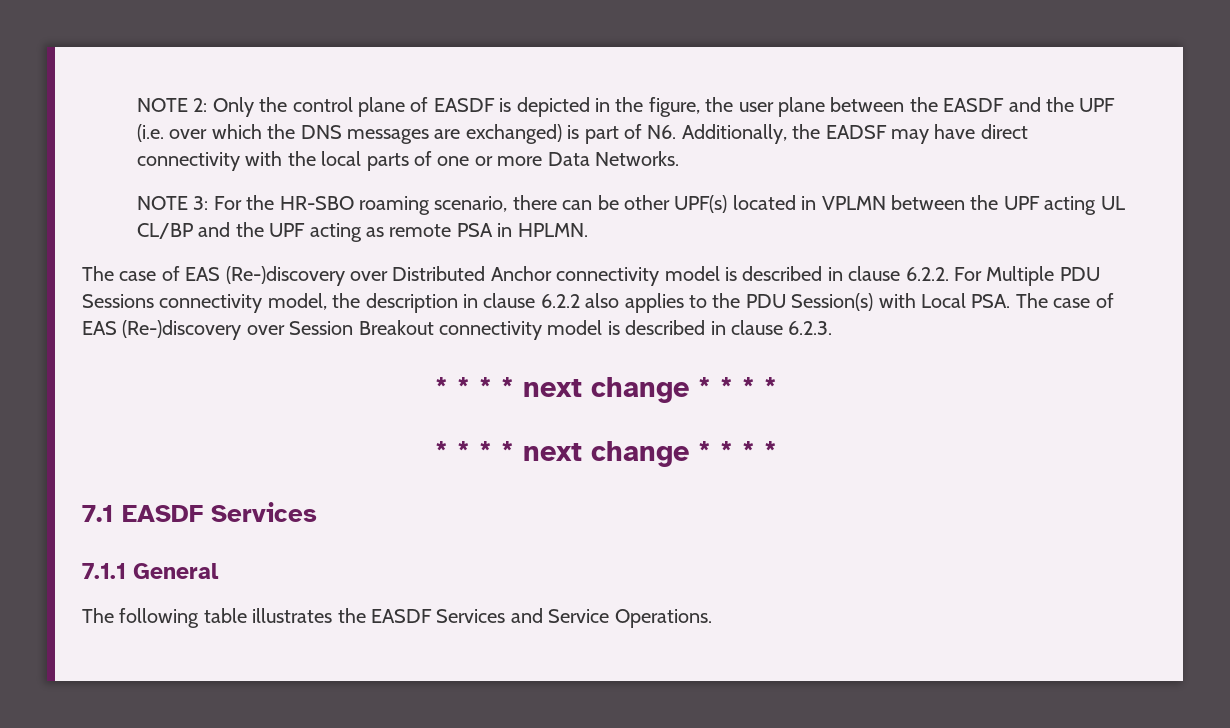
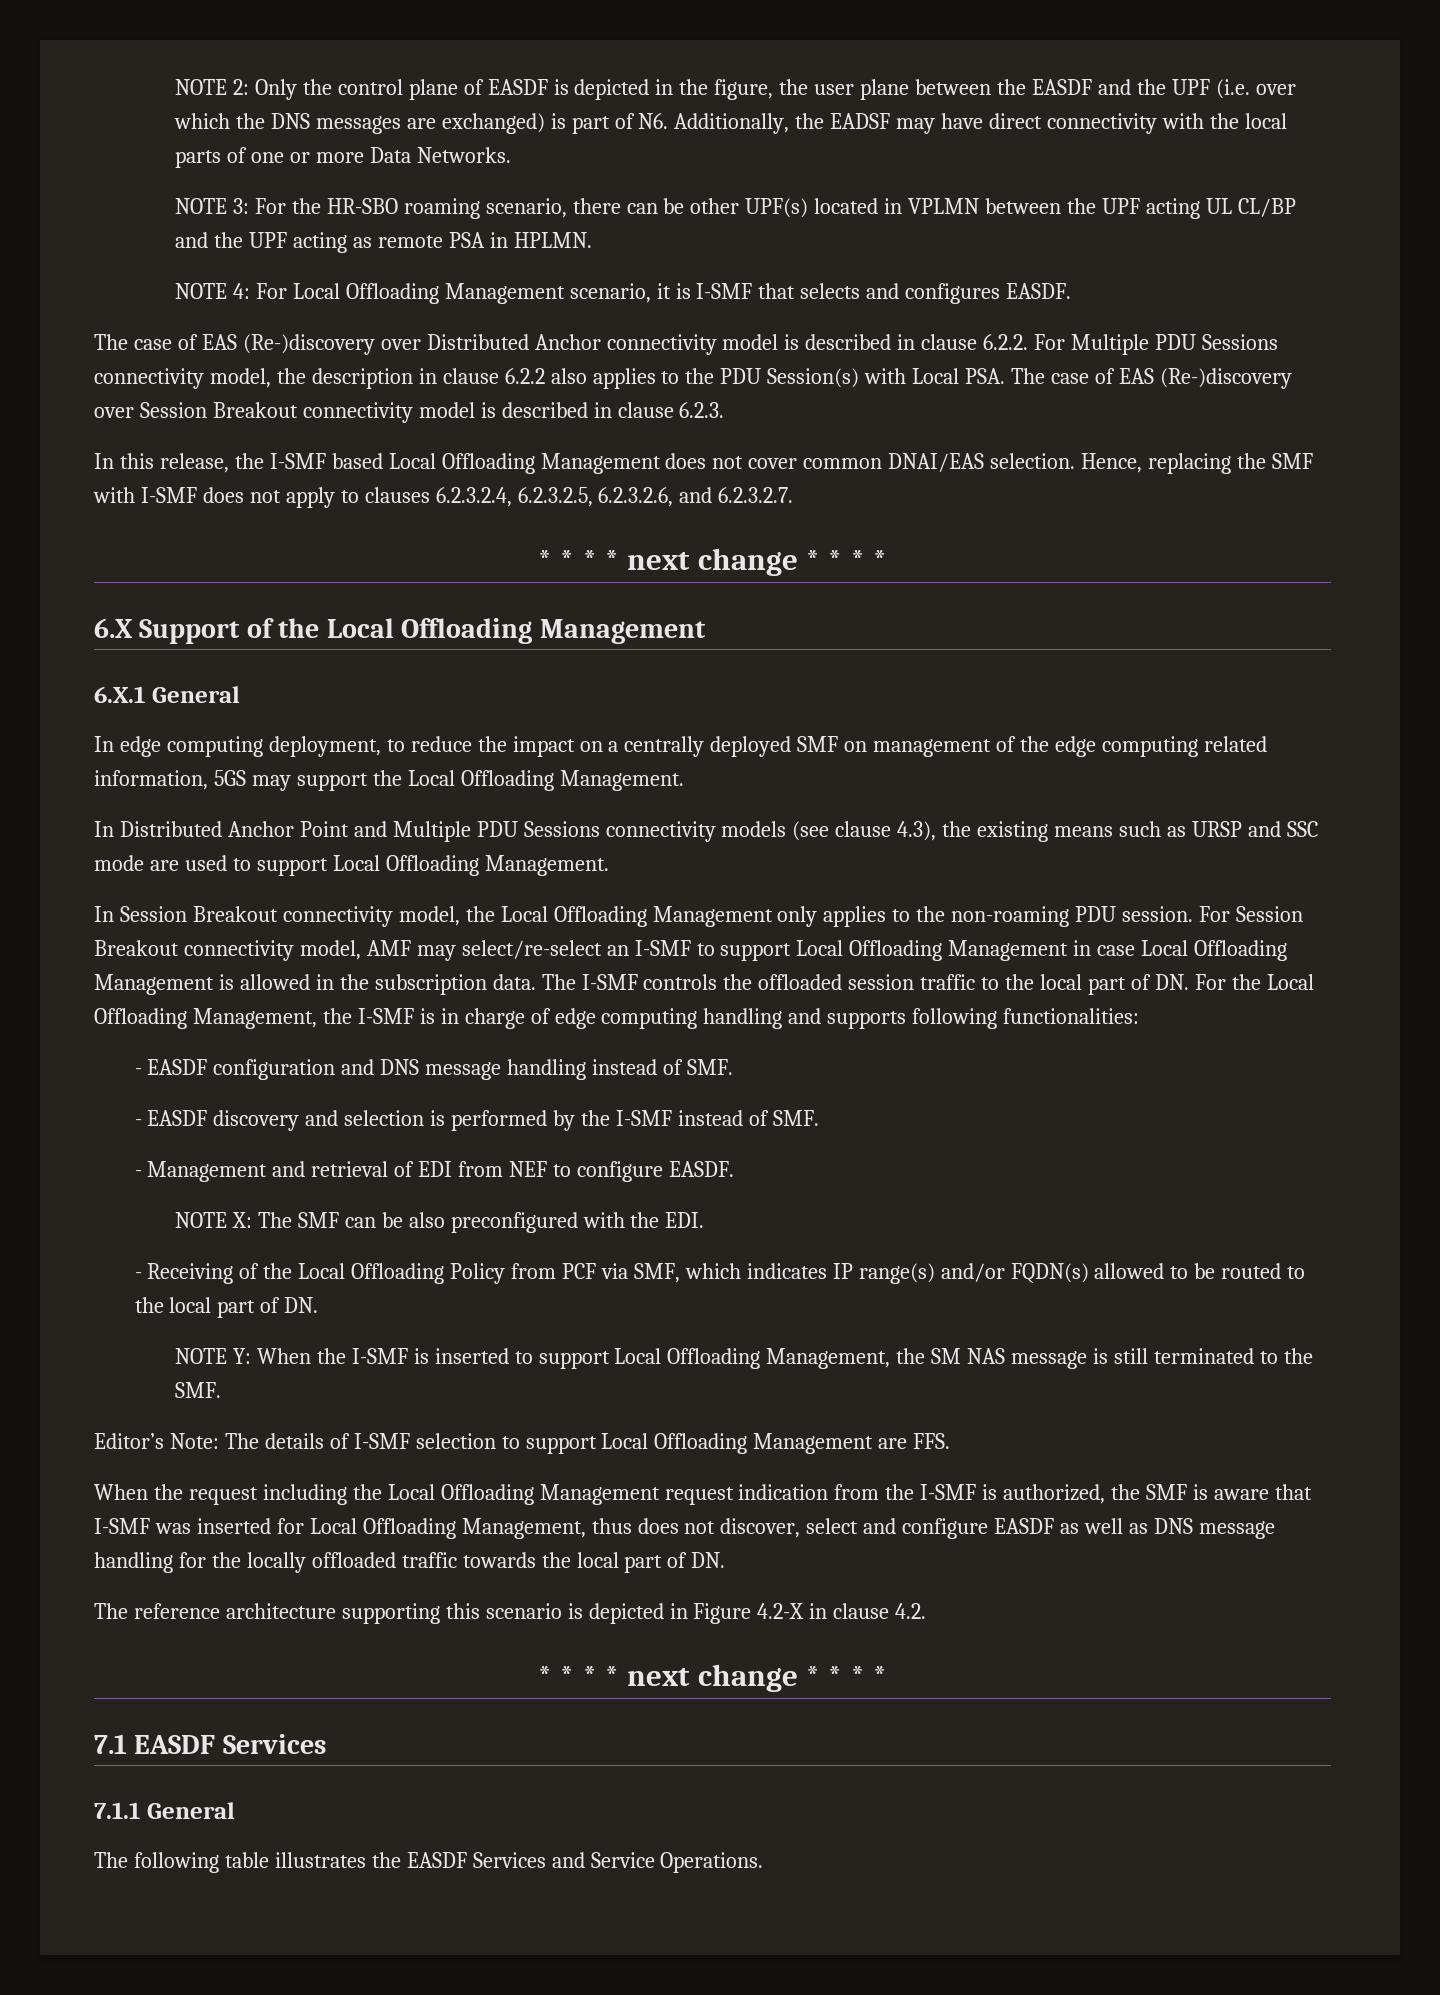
+ NOTE 4: For Local Offloading Management scenario, it is I-SMF that selects and configures EASDF.
+ In this release, the I-SMF based Local Offloading Management does not cover common DNAI/EAS selection. Hence, replacing the SMF with I-SMF does not apply to clauses 6.2.3.2.4, 6.2.3.2.5, 6.2.3.2.6, and 6.2.3.2.7.
+ 6.X Support of the Local Offloading Management
+ 6.X.1 General
+ In edge computing deployment, to reduce the impact on a centrally deployed SMF on management of the edge computing related information, 5GS may support the Local Offloading Management.
+ In Distributed Anchor Point and Multiple PDU Sessions connectivity models (see clause 4.3), the existing means such as URSP and SSC mode are used to support Local Offloading Management.
+ In Session Breakout connectivity model, the Local Offloading Management only applies to the non-roaming PDU session. For Session Breakout connectivity model, AMF may select/re-select an I-SMF to support Local Offloading Management in case Local Offloading Management is allowed in the subscription data. The I-SMF controls the offloaded session traffic to the local part of DN. For the Local Offloading Management, the I-SMF is in charge of edge computing handling and supports following functionalities:
+ - EASDF configuration and DNS message handling instead of SMF.
+ - EASDF discovery and selection is performed by the I-SMF instead of SMF.
+ - Management and retrieval of EDI from NEF to configure EASDF.
+ NOTE X: The SMF can be also preconfigured with the EDI.
+ - Receiving of the Local Offloading Policy from PCF via SMF, which indicates IP range(s) and/or FQDN(s) allowed to be routed to the local part of DN.
+ NOTE Y: When the I-SMF is inserted to support Local Offloading Management, the SM NAS message is still terminated to the SMF.
+ Editor’s Note: The details of I-SMF selection to support Local Offloading Management are FFS.
+ When the request including the Local Offloading Management request indication from the I-SMF is authorized, the SMF is aware that I-SMF was inserted for Local Offloading Management, thus does not discover, select and configure EASDF as well as DNS message handling for the locally offloaded traffic towards the local part of DN.
+ The reference architecture supporting this scenario is depicted in Figure 4.2-X in clause 4.2.

